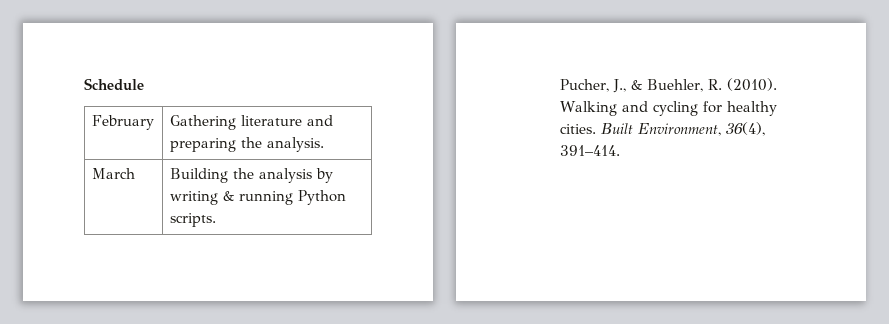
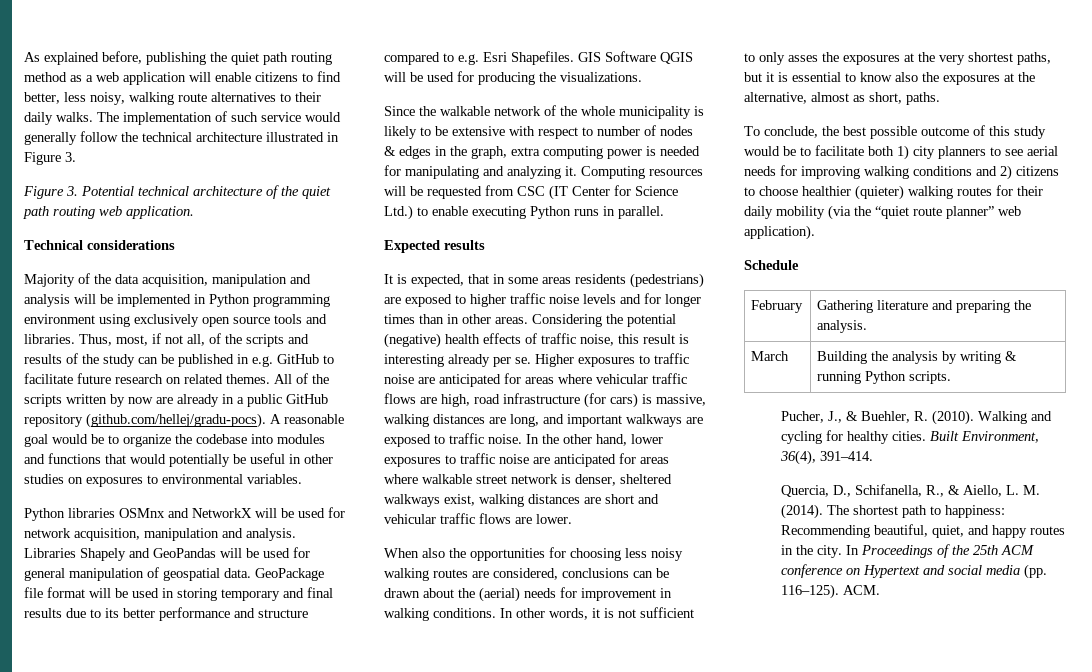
+ As explained before, publishing the quiet path routing method as a web application will enable citizens to find better, less noisy, walking route alternatives to their daily walks. The implementation of such service would generally follow the technical architecture illustrated in Figure 3.
+ Figure 3. Potential technical architecture of the quiet path routing web application.
+ Technical considerations
+ Majority of the data acquisition, manipulation and analysis will be implemented in Python programming environment using exclusively open source tools and libraries. Thus, most, if not all, of the scripts and results of the study can be published in e.g. GitHub to facilitate future research on related themes. All of the scripts written by now are already in a public GitHub repository (github.com/hellej/gradu-pocs). A reasonable goal would be to organize the codebase into modules and functions that would potentially be useful in other studies on exposures to environmental variables.
+ Python libraries OSMnx and NetworkX will be used for network acquisition, manipulation and analysis. Libraries Shapely and GeoPandas will be used for general manipulation of geospatial data. GeoPackage file format will be used in storing temporary and final results due to its better performance and structure compared to e.g. Esri Shapefiles. GIS Software QGIS will be used for producing the visualizations.
+ Since the walkable network of the whole municipality is likely to be extensive with respect to number of nodes & edges in the graph, extra computing power is needed for manipulating and analyzing it. Computing resources will be requested from CSC (IT Center for Science Ltd.) to enable executing Python runs in parallel.
+ Expected results
+ It is expected, that in some areas residents (pedestrians) are exposed to higher traffic noise levels and for longer times than in other areas. Considering the potential (negative) health effects of traffic noise, this result is interesting already per se. Higher exposures to traffic noise are anticipated for areas where vehicular traffic flows are high, road infrastructure (for cars) is massive, walking distances are long, and important walkways are exposed to traffic noise. In the other hand, lower exposures to traffic noise are anticipated for areas where walkable street network is denser, sheltered walkways exist, walking distances are short and vehicular traffic flows are lower.
+ When also the opportunities for choosing less noisy walking routes are considered, conclusions can be drawn about the (aerial) needs for improvement in walking conditions. In other words, it is not sufficient to only asses the exposures at the very shortest paths, but it is essential to know also the exposures at the alternative, almost as short, paths.
+ To conclude, the best possible outcome of this study would be to facilitate both 1) city planners to see aerial needs for improving walking conditions and 2) citizens to choose healthier (quieter) walking routes for their daily mobility (via the “quiet route planner” web application).
+ Quercia, D., Schifanella, R., & Aiello, L. M. (2014). The shortest path to happiness: Recommending beautiful, quiet, and happy routes in the city. In Proceedings of the 25th ACM conference on Hypertext and social media (pp. 116–125). ACM.

